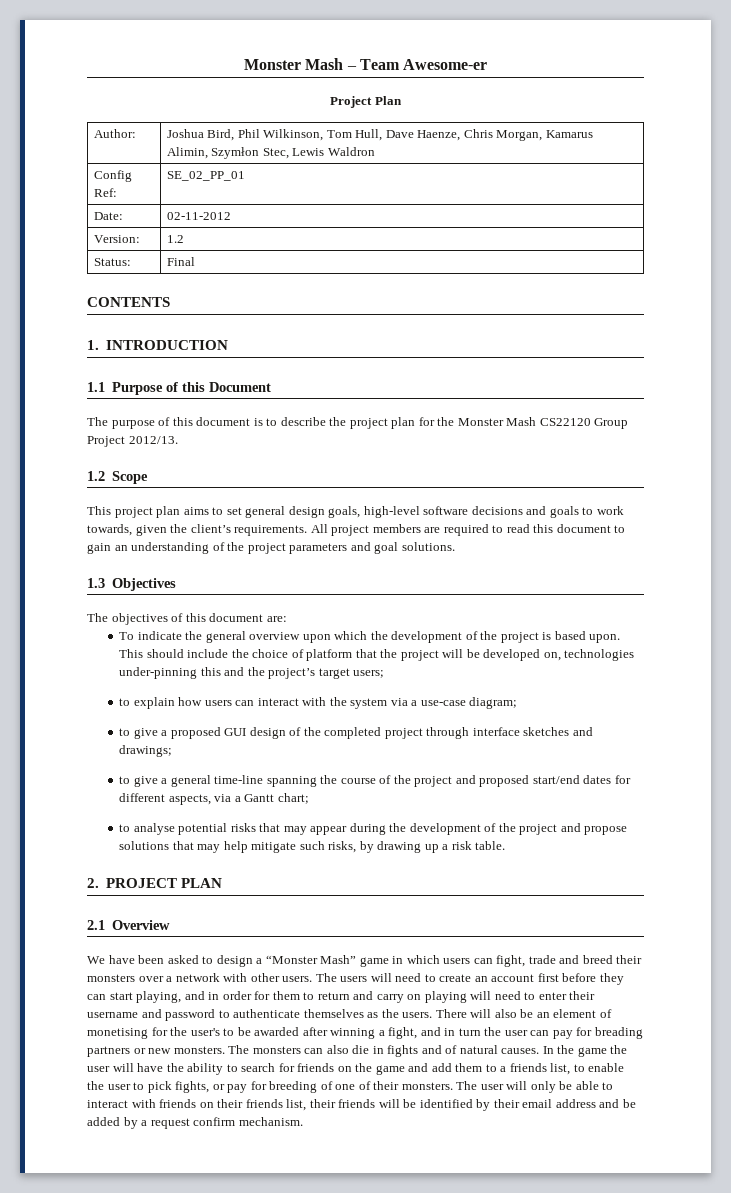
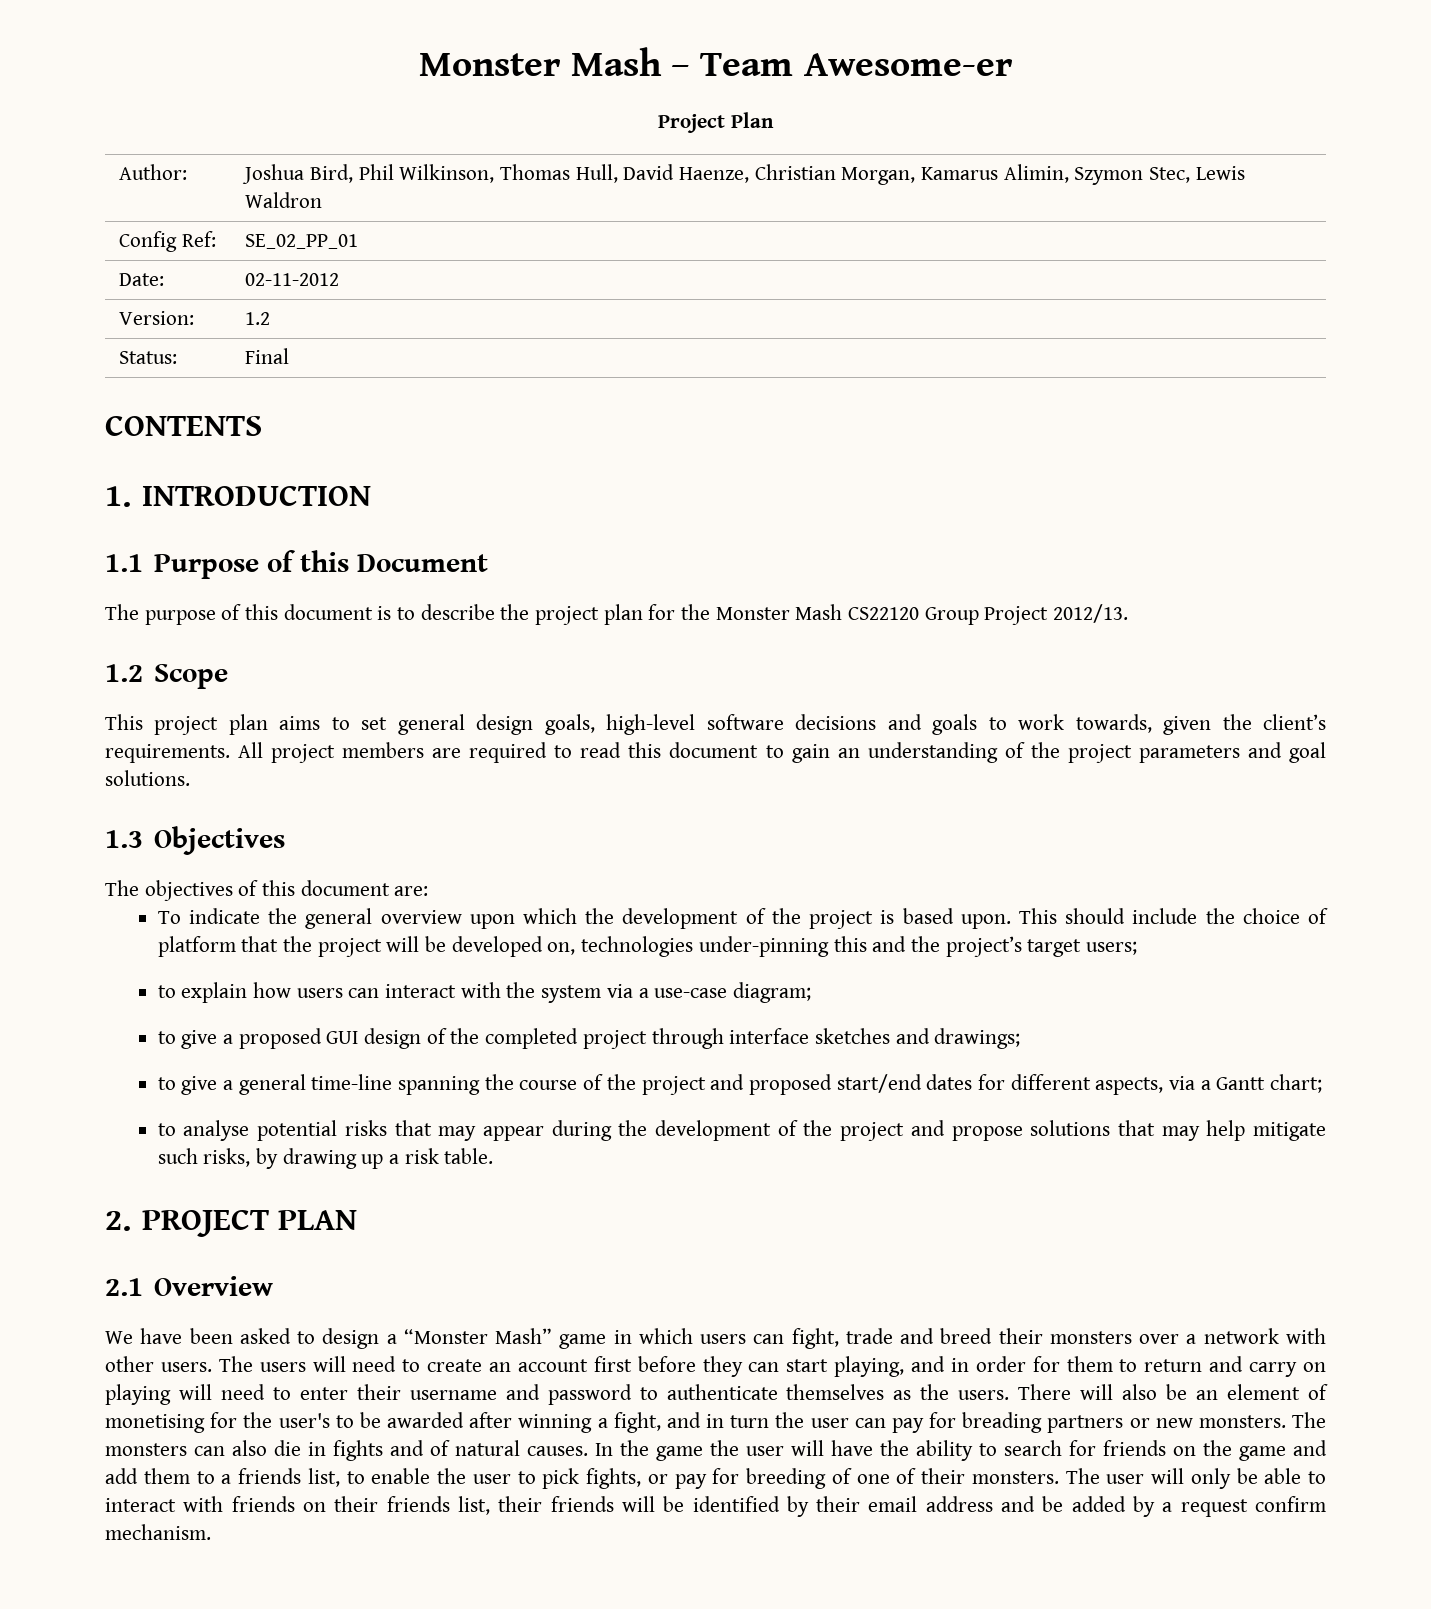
- Author: | Joshua Bird, Phil Wilkinson, Tom Hull, Dave Haenze, Chris Morgan, Kamarus Alimin, Szymłon Stec, Lewis Waldron
+ Author: | Joshua Bird, Phil Wilkinson, Thomas Hull, David Haenze, Christian Morgan, Kamarus Alimin, Szymon Stec, Lewis Waldron

